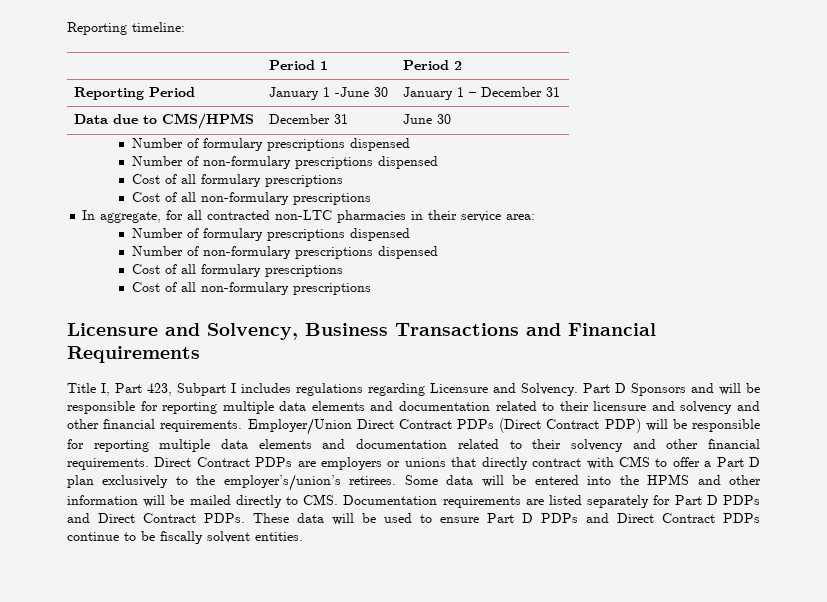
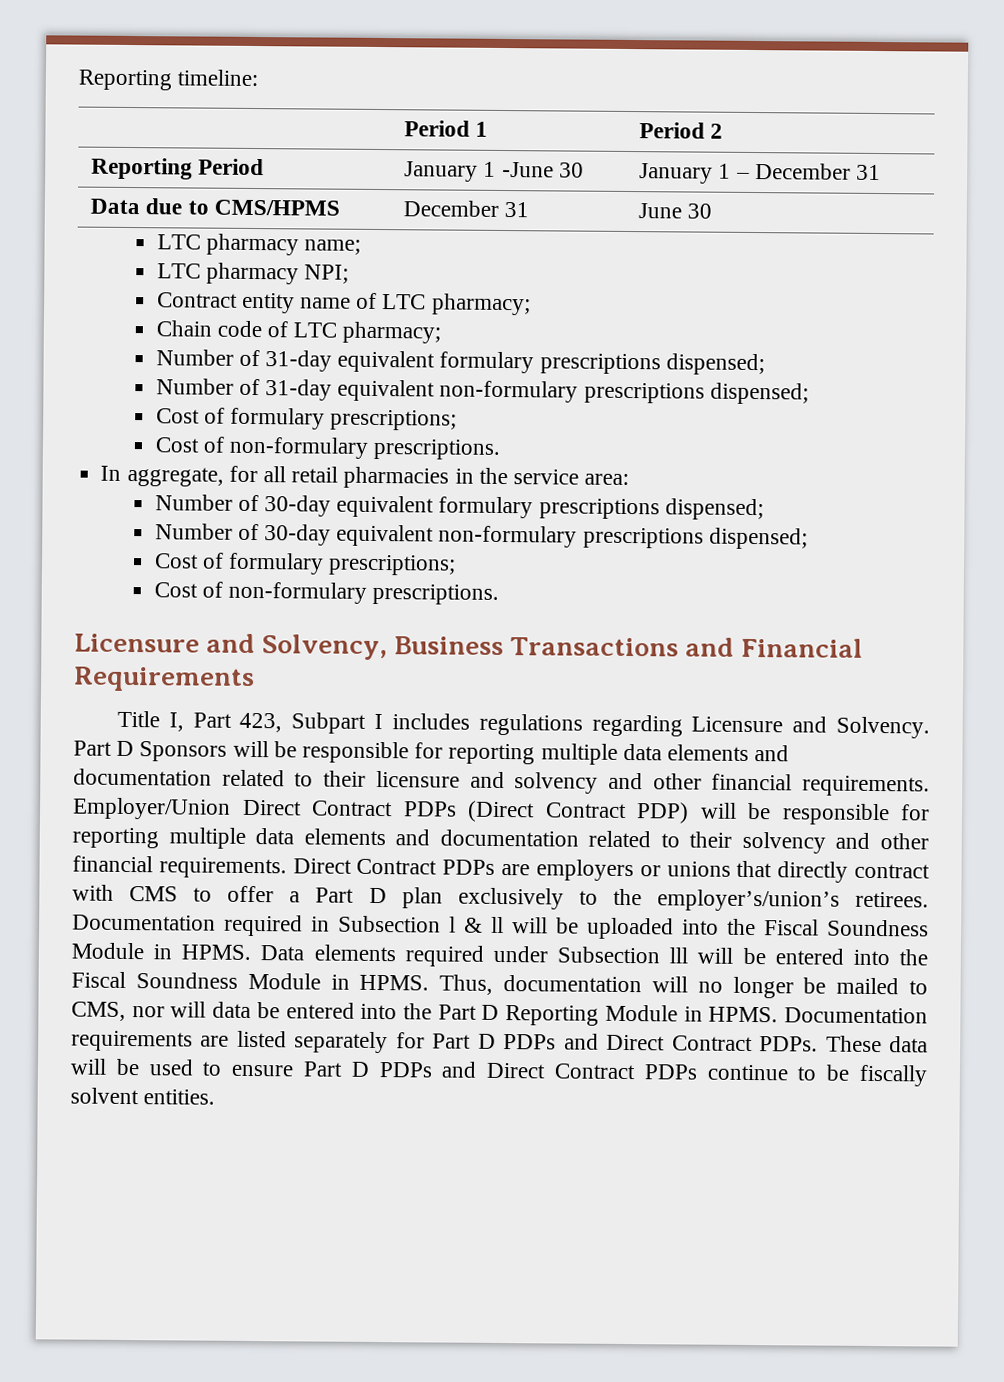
  Data due to CMS/HPMS | December 31 | June 30
- Number of formulary prescriptions dispensed
- Number of non-formulary prescriptions dispensed
- Cost of all formulary prescriptions
- Cost of all non-formulary prescriptions
+ LTC pharmacy name;
+ LTC pharmacy NPI;
+ Contract entity name of LTC pharmacy;
+ Chain code of LTC pharmacy;
+ Number of 31-day equivalent formulary prescriptions dispensed;
+ Number of 31-day equivalent non-formulary prescriptions dispensed;
+ Cost of formulary prescriptions;
+ Cost of non-formulary prescriptions.
- In aggregate, for all contracted non-LTC pharmacies in their service area:
- Number of formulary prescriptions dispensed
- Number of non-formulary prescriptions dispensed
- Cost of all formulary prescriptions
- Cost of all non-formulary prescriptions
+ In aggregate, for all retail pharmacies in the service area:
+ Number of 30-day equivalent formulary prescriptions dispensed;
+ Number of 30-day equivalent non-formulary prescriptions dispensed;
+ Cost of formulary prescriptions;
+ Cost of non-formulary prescriptions.
- Part D Sponsors and will be responsible for reporting multiple data elements and documentation related to their licensure and solvency and other financial requirements.
+ Part D Sponsors will be responsible for reporting multiple data elements and documentation related to their licensure and solvency and other financial requirements.
- Some data will be entered into the HPMS and other information will be mailed directly to CMS. Documentation requirements are listed separately for Part D PDPs and Direct Contract PDPs.
+ Documentation required in Subsection l & ll will be uploaded into the Fiscal Soundness Module in HPMS. Data elements required under Subsection lll will be entered into the Fiscal Soundness Module in HPMS. Thus, documentation will no longer be mailed to CMS, nor will data be entered into the Part D Reporting Module in HPMS. Documentation requirements are listed separately for Part D PDPs and Direct Contract PDPs.

